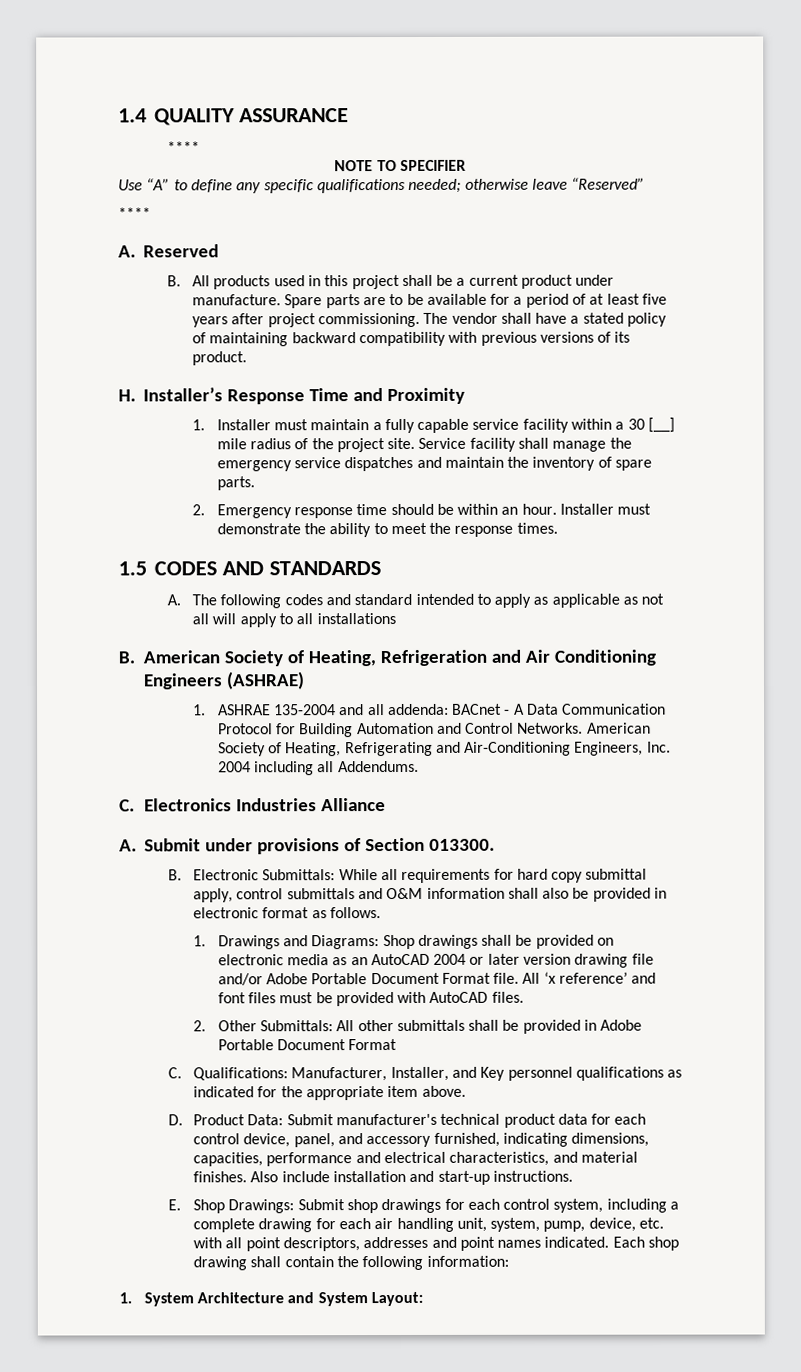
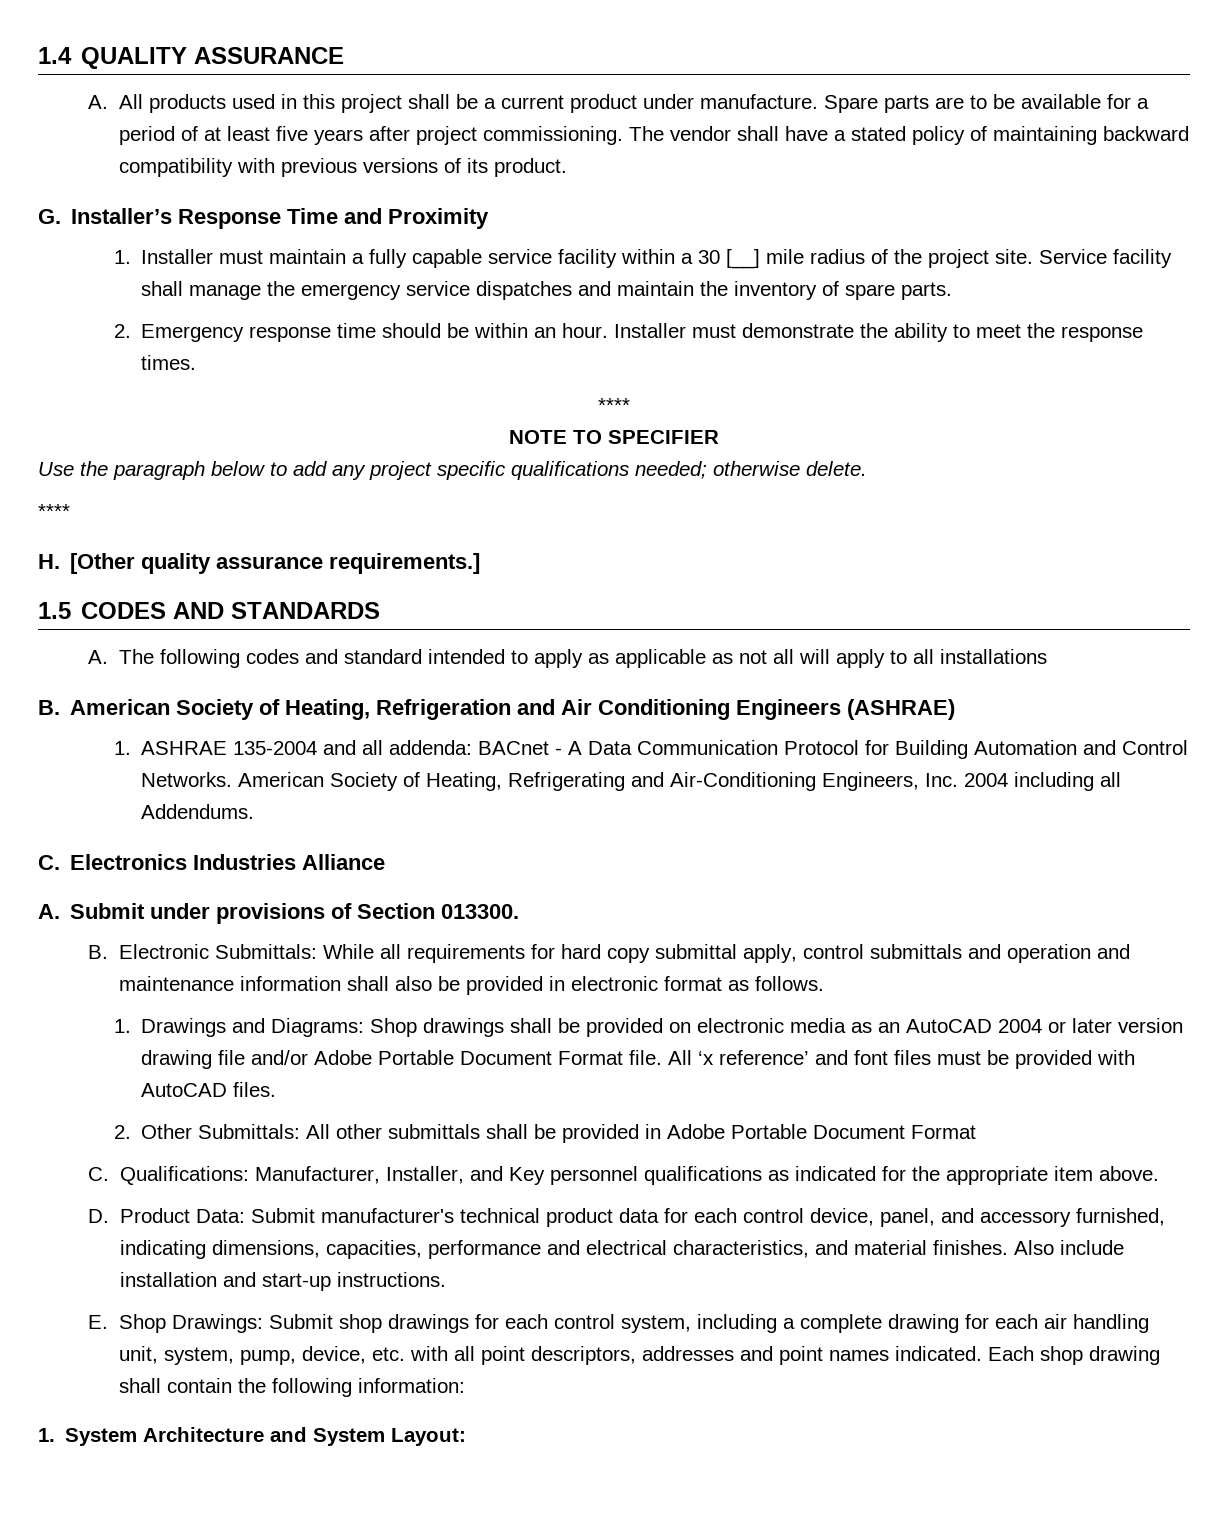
  1.4 QUALITY ASSURANCE
- ****
- NOTE TO SPECIFIER
- Use “A” to define any specific qualifications needed; otherwise leave “Reserved”
- ****
- A. Reserved
- B. All products used in this project shall be a current product under manufacture.
+ A. All products used in this project shall be a current product under manufacture.
- H. Installer’s Response Time and Proximity
+ G. Installer’s Response Time and Proximity
  Installer must demonstrate the ability to meet the response times.
+ ****
+ NOTE TO SPECIFIER
+ Use the paragraph below to add any project specific qualifications needed; otherwise delete.
+ ****
+ H. [Other quality assurance requirements.]
- B. Electronic Submittals: While all requirements for hard copy submittal apply, control submittals and O&M information shall also be provided in electronic format as follows.
+ B. Electronic Submittals: While all requirements for hard copy submittal apply, control submittals and operation and maintenance information shall also be provided in electronic format as follows.

